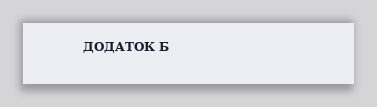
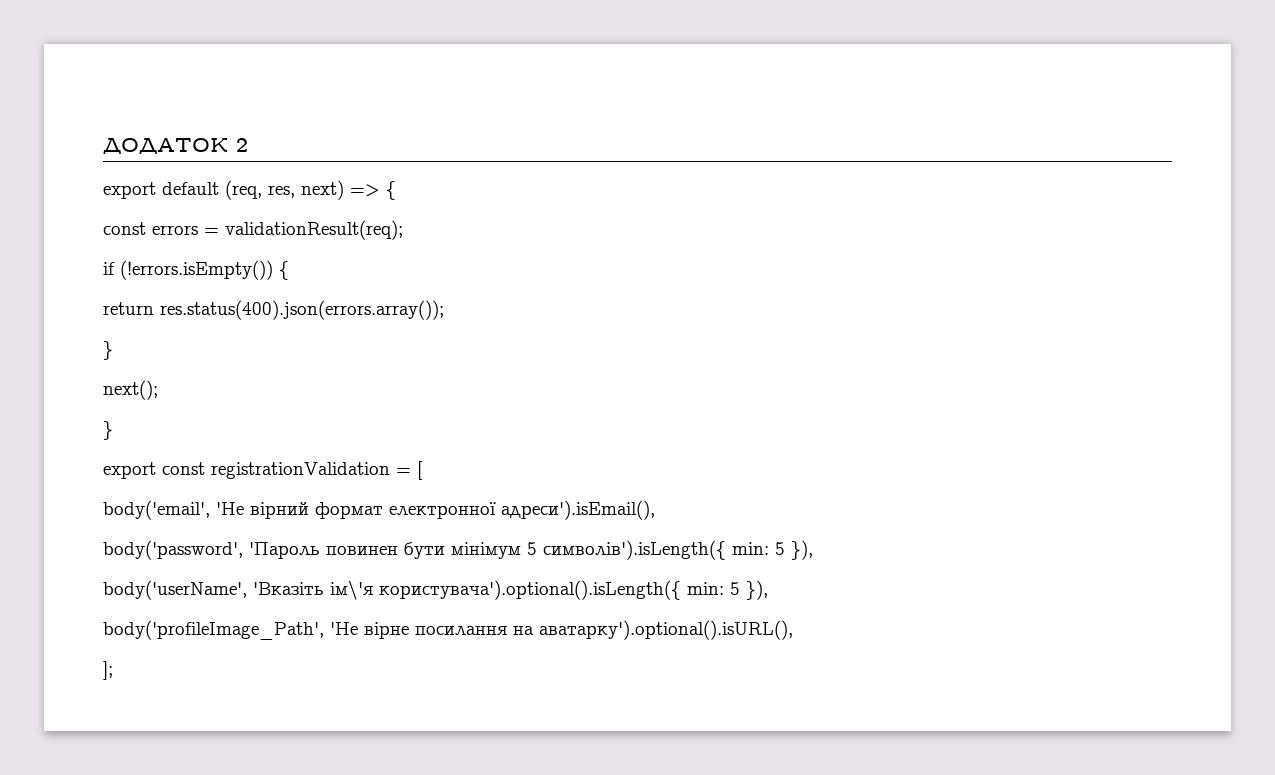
- ДОДАТОК Б
+ ДОДАТОК 2
+ export default (req, res, next) => {
+ const errors = validationResult(req);
+ if (!errors.isEmpty()) {
+ return res.status(400).json(errors.array());
+ }
+ next();
+ }
+ export const registrationValidation = [
+ body('email', 'Не вірний формат електронної адреси').isEmail(),
+ body('password', 'Пароль повинен бути мінімум 5 символів').isLength({ min: 5 }),
+ body('userName', 'Вказіть ім\'я користувача').optional().isLength({ min: 5 }),
+ body('profileImage_Path', 'Не вірне посилання на аватарку').optional().isURL(),
+ ];

